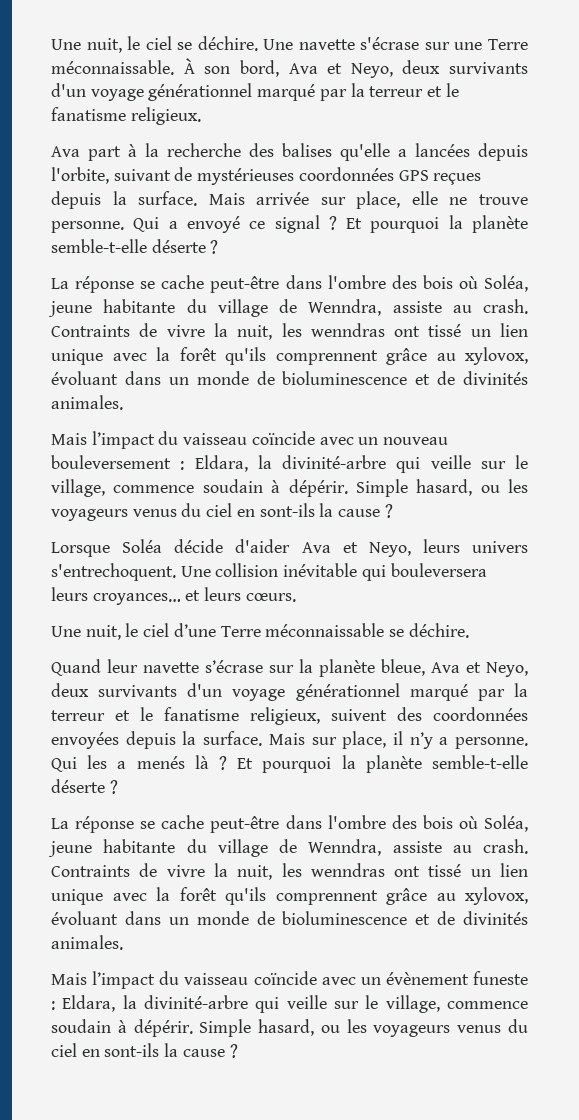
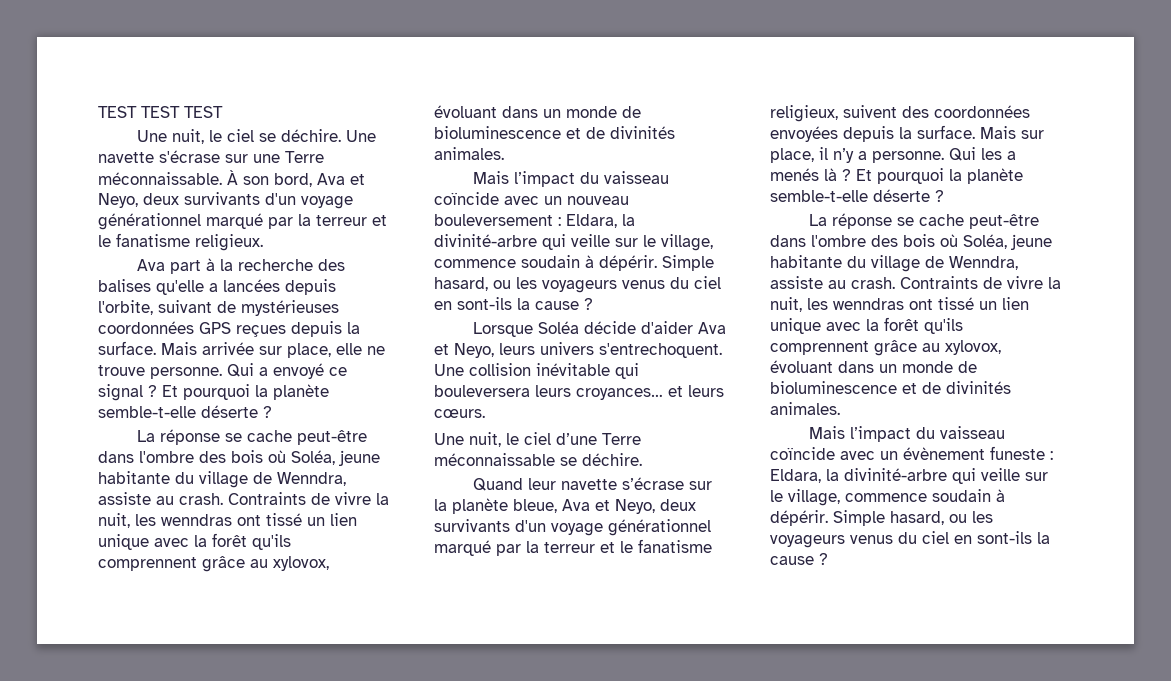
+ TEST TEST TEST

